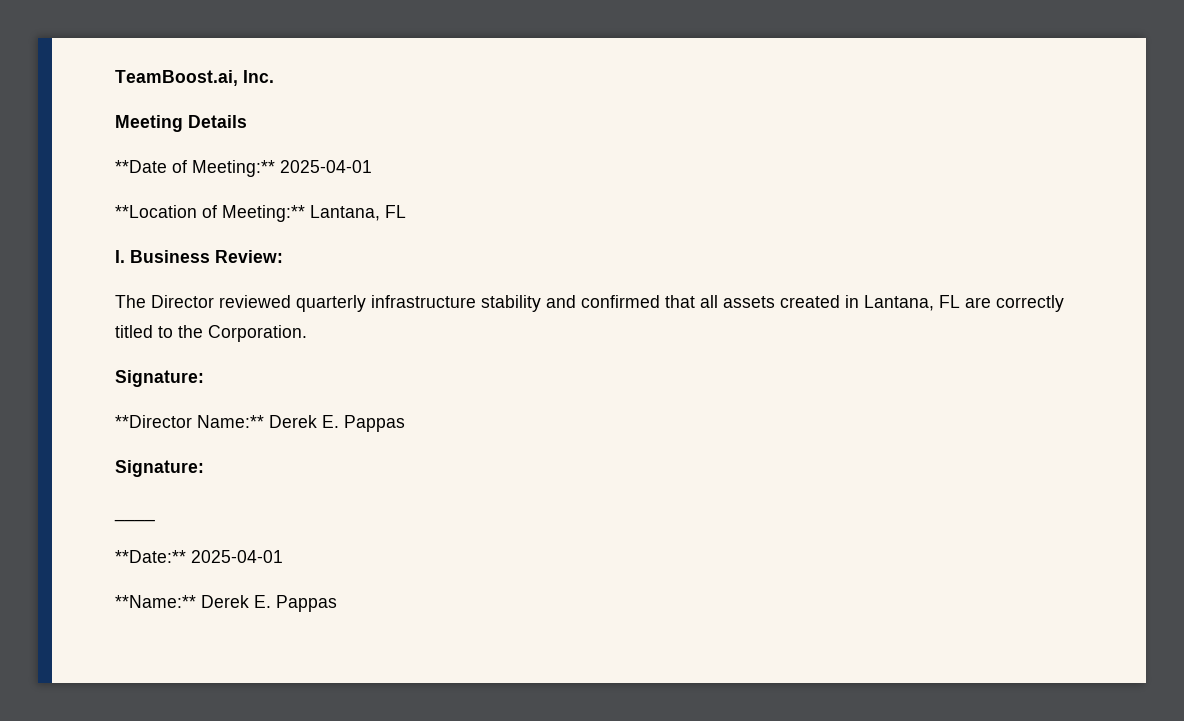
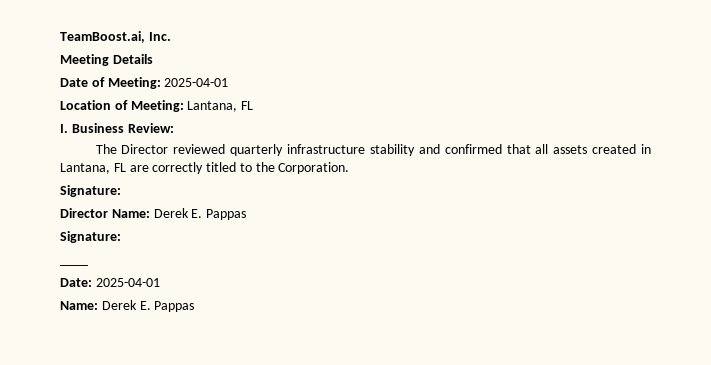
- **Date of Meeting:** 2025-04-01
- **Location of Meeting:** Lantana, FL
+ Date of Meeting: 2025-04-01
+ Location of Meeting: Lantana, FL
- **Director Name:** Derek E. Pappas
+ Director Name: Derek E. Pappas
- **Date:** 2025-04-01
- **Name:** Derek E. Pappas
+ Date: 2025-04-01
+ Name: Derek E. Pappas

